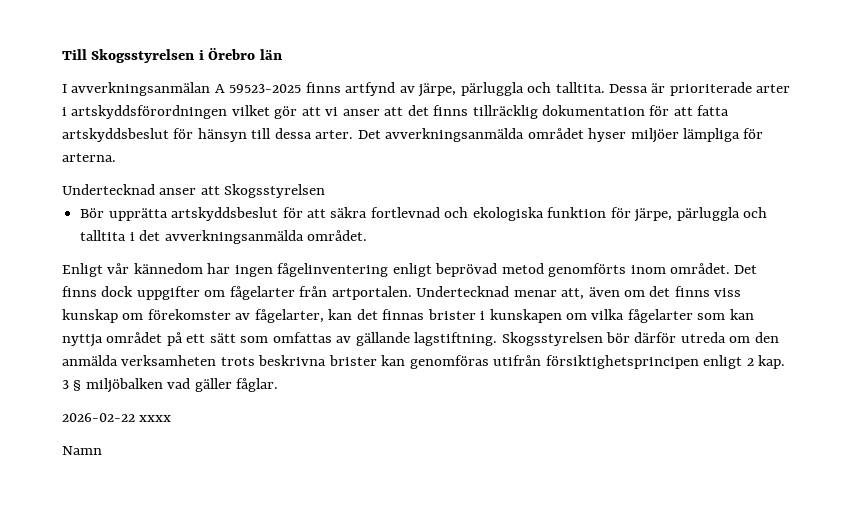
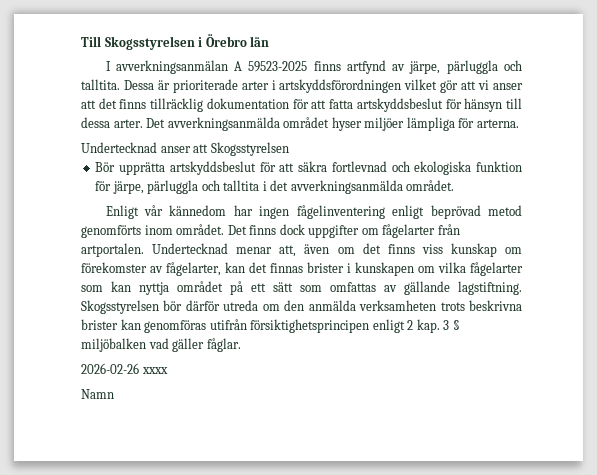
- 2026-02-22 xxxx
+ 2026-02-26 xxxx

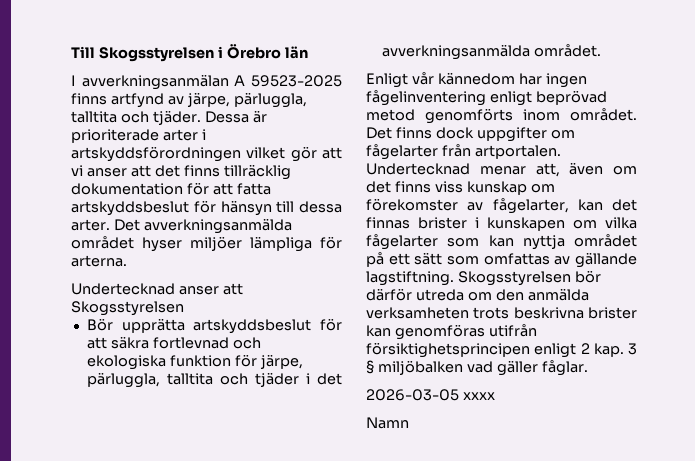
- I avverkningsanmälan A 59523-2025 finns artfynd av järpe, pärluggla och talltita.
+ I avverkningsanmälan A 59523-2025 finns artfynd av järpe, pärluggla, talltita och tjäder.
- Bör upprätta artskyddsbeslut för att säkra fortlevnad och ekologiska funktion för järpe, pärluggla och talltita i det avverkningsanmälda området.
+ Bör upprätta artskyddsbeslut för att säkra fortlevnad och ekologiska funktion för järpe, pärluggla, talltita och tjäder i det avverkningsanmälda området.
- 2026-02-26 xxxx
+ 2026-03-05 xxxx

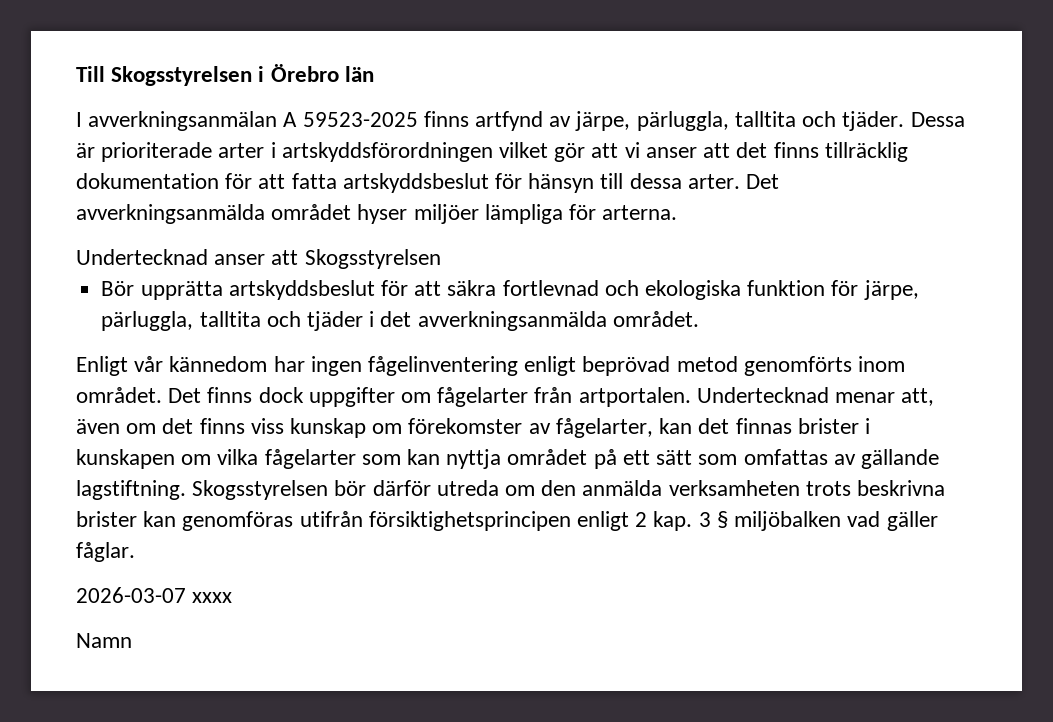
- 2026-03-05 xxxx
+ 2026-03-07 xxxx

